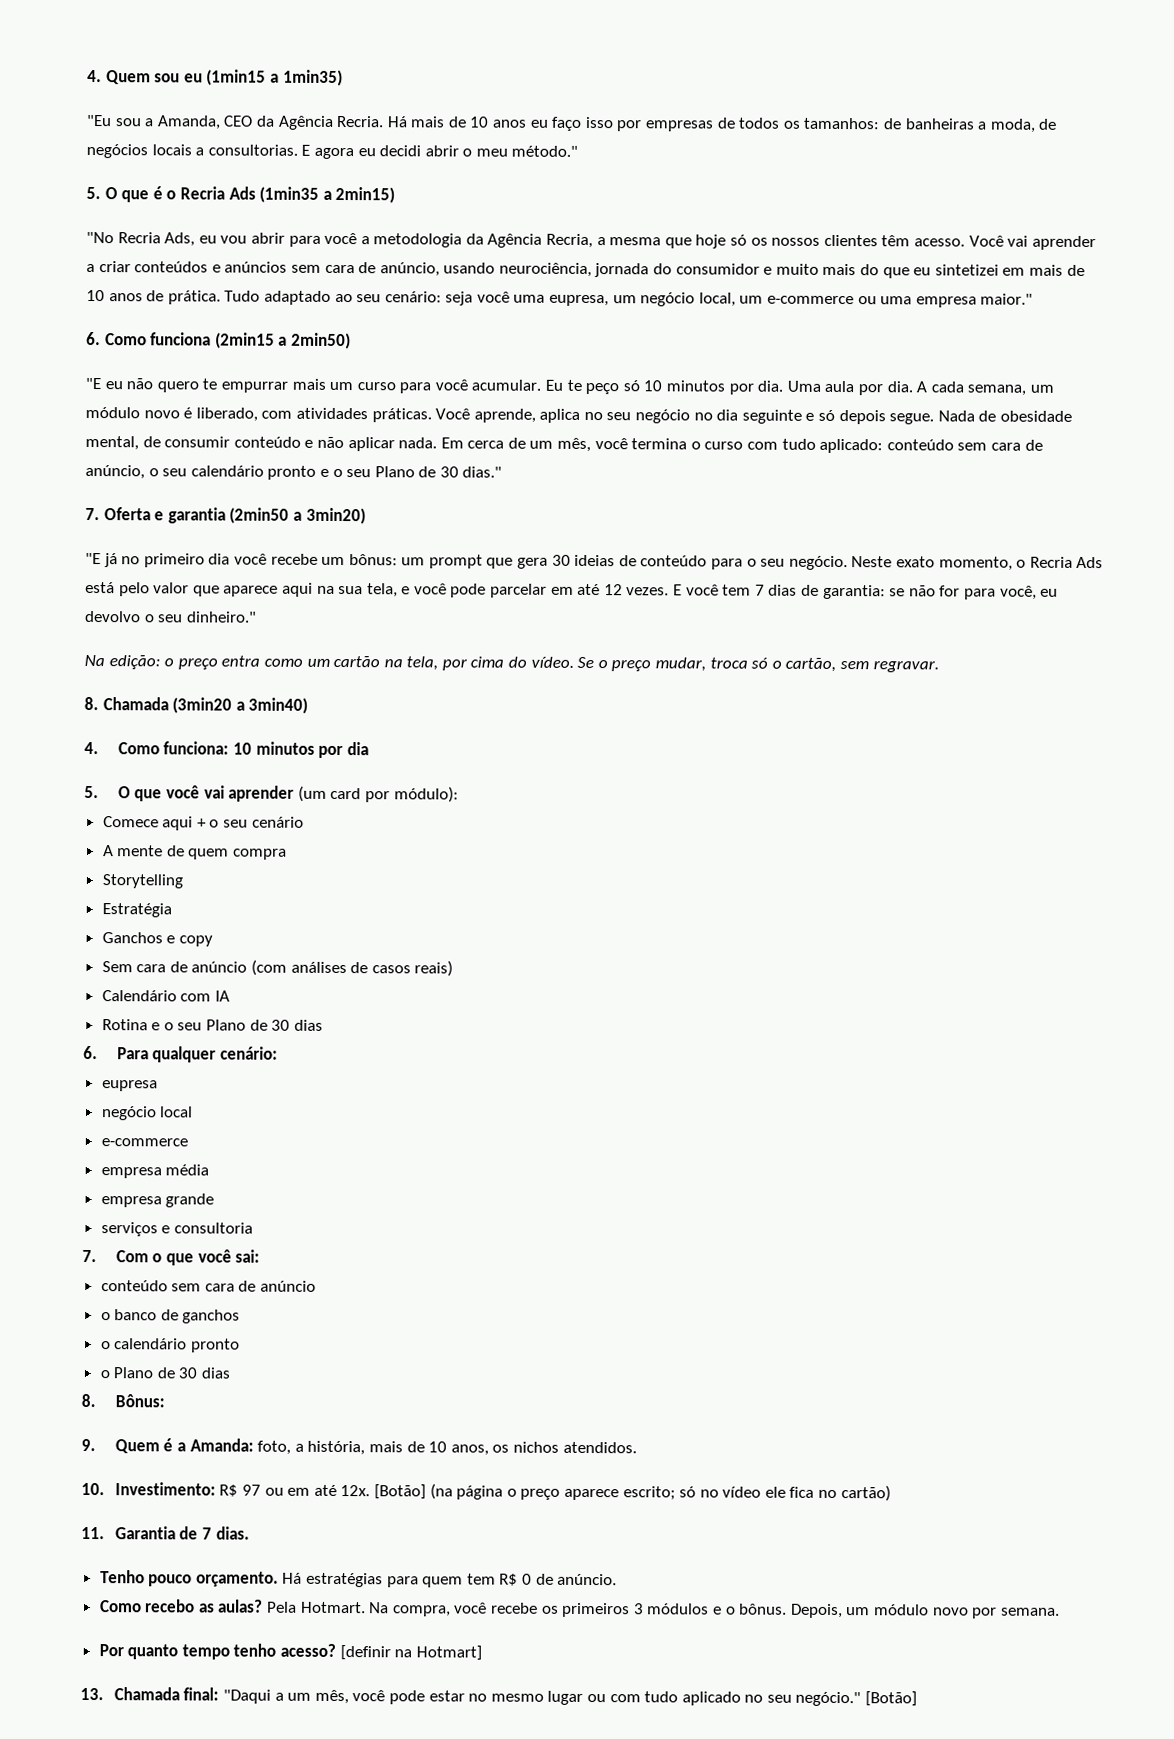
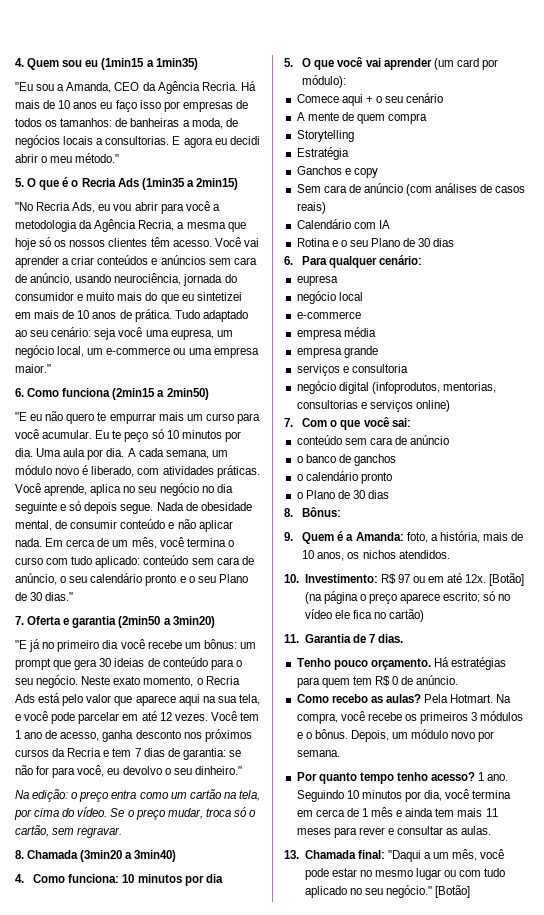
- E você tem 7 dias de garantia: se não for para você, eu devolvo o seu dinheiro."
+ Você tem 1 ano de acesso, ganha desconto nos próximos cursos da Recria e tem 7 dias de garantia: se não for para você, eu devolvo o seu dinheiro."
+ negócio digital (infoprodutos, mentorias, consultorias e serviços online)
- [definir na Hotmart]
+ 1 ano. Seguindo 10 minutos por dia, você termina em cerca de 1 mês e ainda tem mais 11 meses para rever e consultar as aulas.

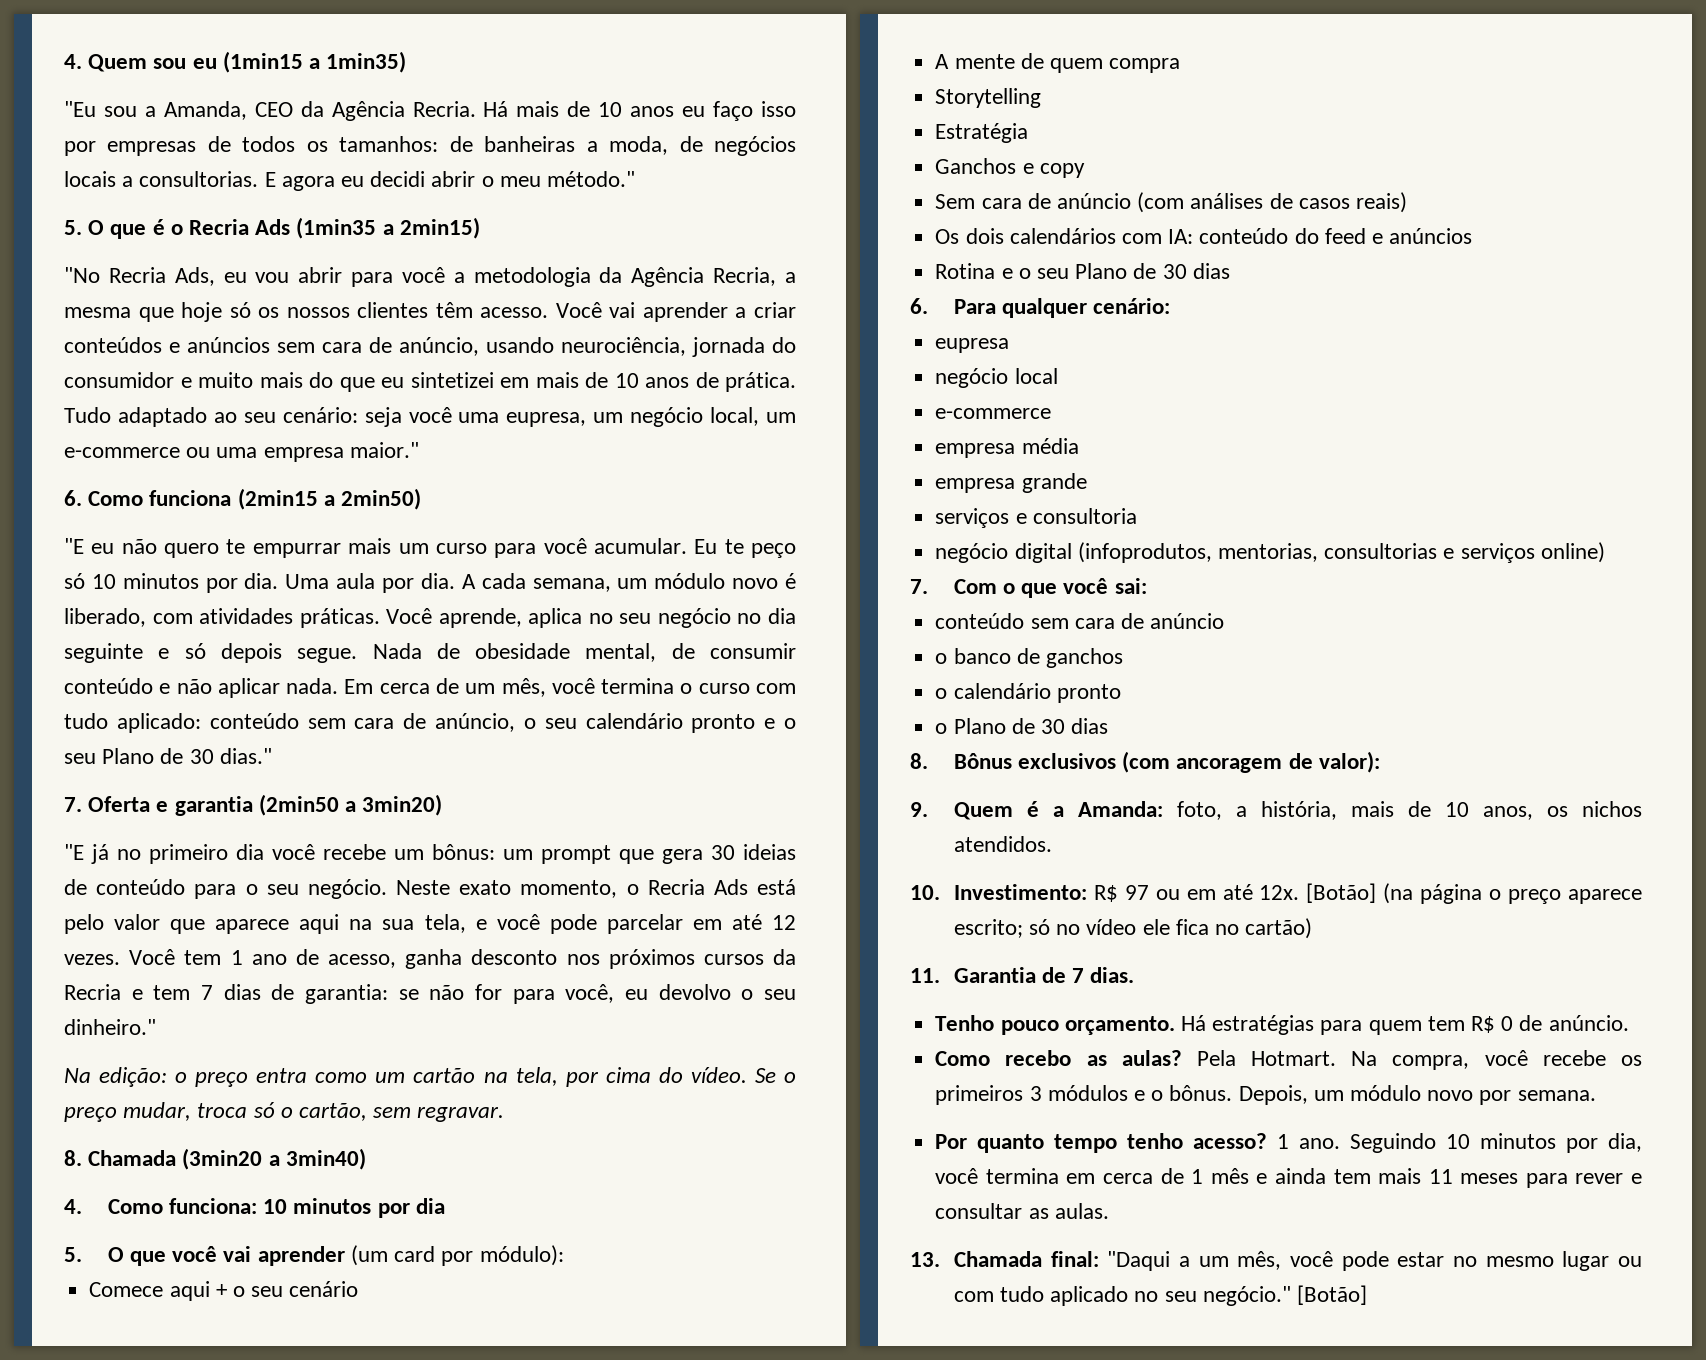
- Calendário com IA
+ Os dois calendários com IA: conteúdo do feed e anúncios
- 8. Bônus:
+ 8. Bônus exclusivos (com ancoragem de valor):

